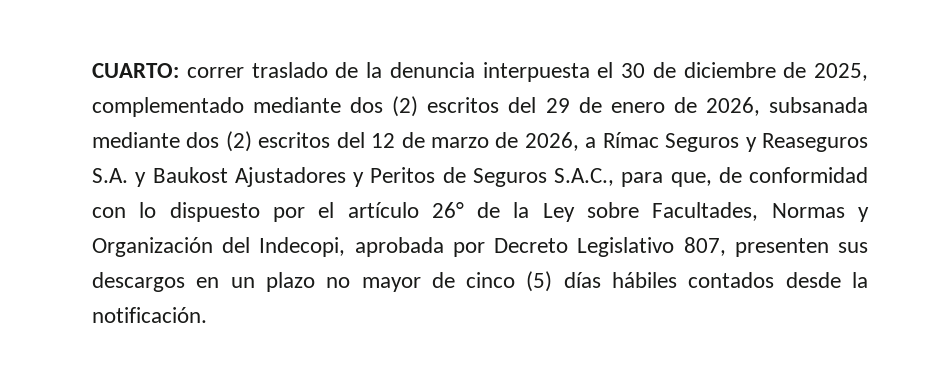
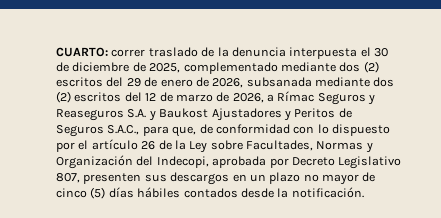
- correr traslado de la denuncia interpuesta el 30 de diciembre de 2025, complementado mediante dos (2) escritos del 29 de enero de 2026, subsanada mediante dos (2) escritos del 12 de marzo de 2026, a Rímac Seguros y Reaseguros S.A. y Baukost Ajustadores y Peritos de Seguros S.A.C., para que, de conformidad con lo dispuesto por el artículo 26° de la Ley sobre Facultades, Normas y Organización del Indecopi, aprobada por Decreto Legislativo 807, presenten sus descargos en un plazo no mayor de cinco (5) días hábiles contados desde la notificación.
+ correr traslado de la denuncia interpuesta el 30 de diciembre de 2025, complementado mediante dos (2) escritos del 29 de enero de 2026, subsanada mediante dos (2) escritos del 12 de marzo de 2026, a Rímac Seguros y Reaseguros S.A. y Baukost Ajustadores y Peritos de Seguros S.A.C., para que, de conformidad con lo dispuesto por el artículo 26 de la Ley sobre Facultades, Normas y Organización del Indecopi, aprobada por Decreto Legislativo 807, presenten sus descargos en un plazo no mayor de cinco (5) días hábiles contados desde la notificación.

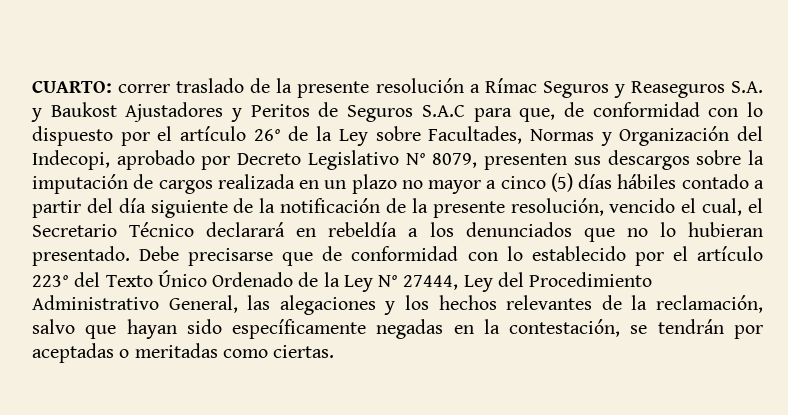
- CUARTO: correr traslado de la denuncia interpuesta el 30 de diciembre de 2025, complementado mediante dos (2) escritos del 29 de enero de 2026, subsanada mediante dos (2) escritos del 12 de marzo de 2026, a Rímac Seguros y Reaseguros S.A. y Baukost Ajustadores y Peritos de Seguros S.A.C., para que, de conformidad con lo dispuesto por el artículo 26 de la Ley sobre Facultades, Normas y Organización del Indecopi, aprobada por Decreto Legislativo 807, presenten sus descargos en un plazo no mayor de cinco (5) días hábiles contados desde la notificación.
+ CUARTO: correr traslado de la presente resolución a Rímac Seguros y Reaseguros S.A. y Baukost Ajustadores y Peritos de Seguros S.A.C para que, de conformidad con lo dispuesto por el artículo 26° de la Ley sobre Facultades, Normas y Organización del Indecopi, aprobado por Decreto Legislativo N° 8079, presenten sus descargos sobre la imputación de cargos realizada en un plazo no mayor a cinco (5) días hábiles contado a partir del día siguiente de la notificación de la presente resolución, vencido el cual, el Secretario Técnico declarará en rebeldía a los denunciados que no lo hubieran presentado. Debe precisarse que de conformidad con lo establecido por el artículo 223° del Texto Único Ordenado de la Ley N° 27444, Ley del Procedimiento Administrativo General, las alegaciones y los hechos relevantes de la reclamación, salvo que hayan sido específicamente negadas en la contestación, se tendrán por aceptadas o meritadas como ciertas.

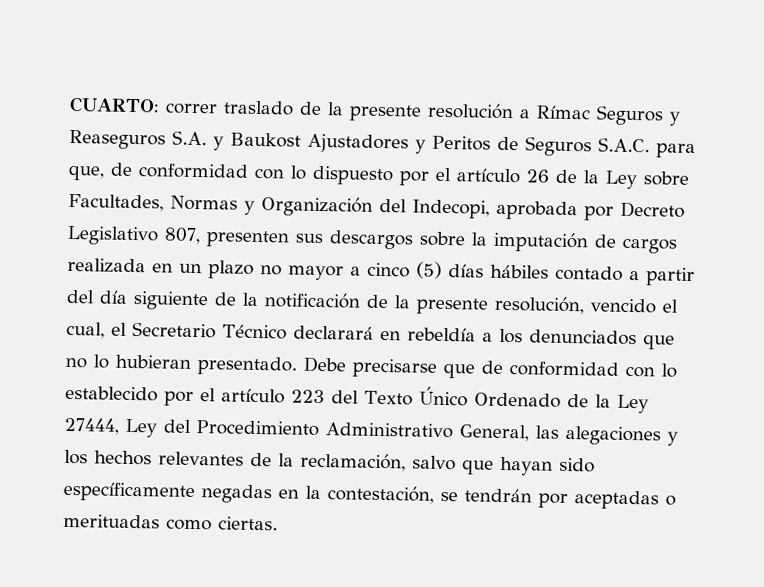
- correr traslado de la presente resolución a Rímac Seguros y Reaseguros S.A. y Baukost Ajustadores y Peritos de Seguros S.A.C para que, de conformidad con lo dispuesto por el artículo 26° de la Ley sobre Facultades, Normas y Organización del Indecopi, aprobado por Decreto Legislativo N° 8079, presenten sus descargos sobre la imputación de cargos realizada en un plazo no mayor a cinco (5) días hábiles contado a partir del día siguiente de la notificación de la presente resolución, vencido el cual, el Secretario Técnico declarará en rebeldía a los denunciados que no lo hubieran presentado.
+ correr traslado de la presente resolución a Rímac Seguros y Reaseguros S.A. y Baukost Ajustadores y Peritos de Seguros S.A.C. para que, de conformidad con lo dispuesto por el artículo 26 de la Ley sobre Facultades, Normas y Organización del Indecopi, aprobada por Decreto Legislativo 807, presenten sus descargos sobre la imputación de cargos realizada en un plazo no mayor a cinco (5) días hábiles contado a partir del día siguiente de la notificación de la presente resolución, vencido el cual, el Secretario Técnico declarará en rebeldía a los denunciados que no lo hubieran presentado.
- Debe precisarse que de conformidad con lo establecido por el artículo 223° del Texto Único Ordenado de la Ley N° 27444, Ley del Procedimiento Administrativo General, las alegaciones y los hechos relevantes de la reclamación, salvo que hayan sido específicamente negadas en la contestación, se tendrán por aceptadas o meritadas como ciertas.
+ Debe precisarse que de conformidad con lo establecido por el artículo 223 del Texto Único Ordenado de la Ley 27444, Ley del Procedimiento Administrativo General, las alegaciones y los hechos relevantes de la reclamación, salvo que hayan sido específicamente negadas en la contestación, se tendrán por aceptadas o merituadas como ciertas.

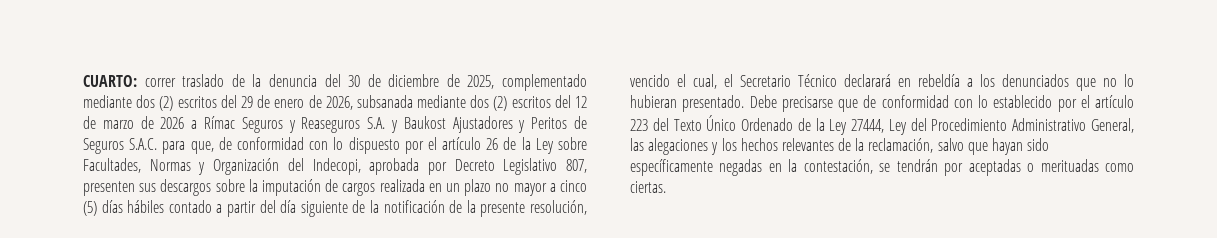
- correr traslado de la presente resolución a Rímac Seguros y Reaseguros S.A. y Baukost Ajustadores y Peritos de Seguros S.A.C. para que, de conformidad con lo dispuesto por el artículo 26 de la Ley sobre Facultades, Normas y Organización del Indecopi, aprobada por Decreto Legislativo 807, presenten sus descargos sobre la imputación de cargos realizada en un plazo no mayor a cinco (5) días hábiles contado a partir del día siguiente de la notificación de la presente resolución, vencido el cual, el Secretario Técnico declarará en rebeldía a los denunciados que no lo hubieran presentado.
+ correr traslado de la denuncia del 30 de diciembre de 2025, complementado mediante dos (2) escritos del 29 de enero de 2026, subsanada mediante dos (2) escritos del 12 de marzo de 2026 a Rímac Seguros y Reaseguros S.A. y Baukost Ajustadores y Peritos de Seguros S.A.C. para que, de conformidad con lo dispuesto por el artículo 26 de la Ley sobre Facultades, Normas y Organización del Indecopi, aprobada por Decreto Legislativo 807, presenten sus descargos sobre la imputación de cargos realizada en un plazo no mayor a cinco (5) días hábiles contado a partir del día siguiente de la notificación de la presente resolución, vencido el cual, el Secretario Técnico declarará en rebeldía a los denunciados que no lo hubieran presentado.

